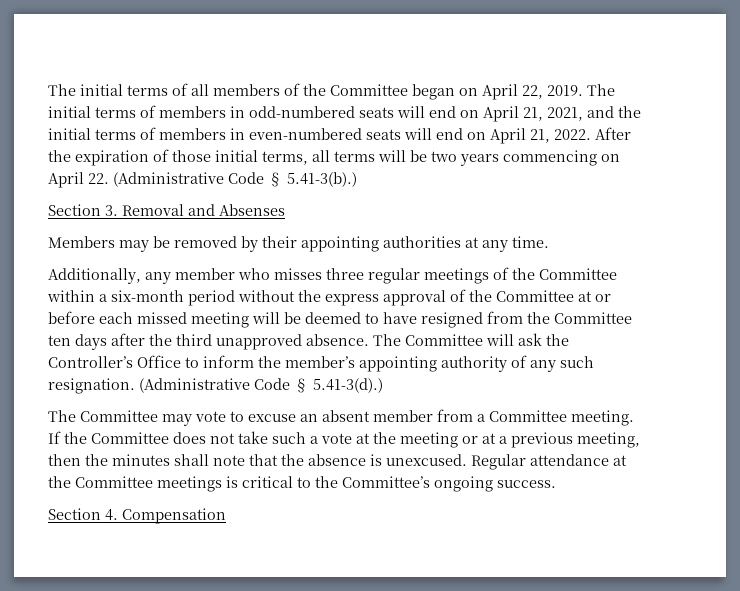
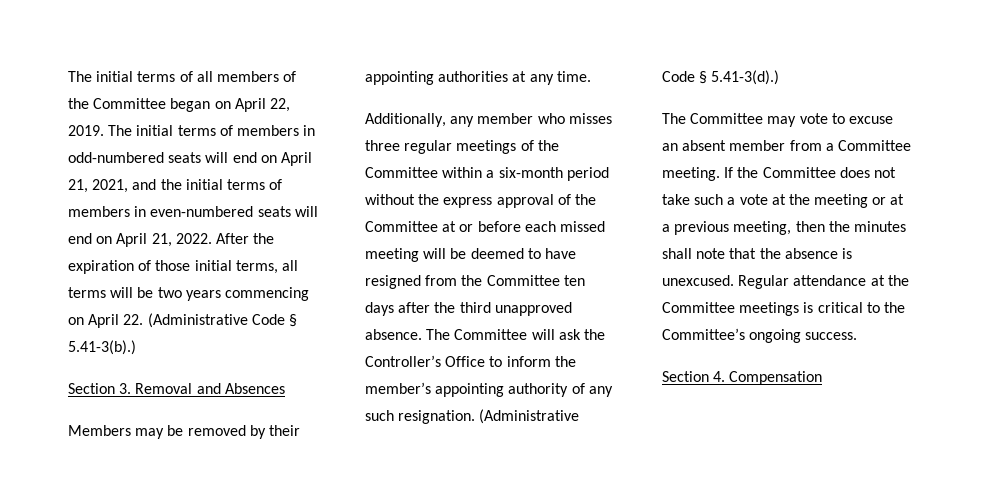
- Section 3. Removal and Absenses
+ Section 3. Removal and Absences

